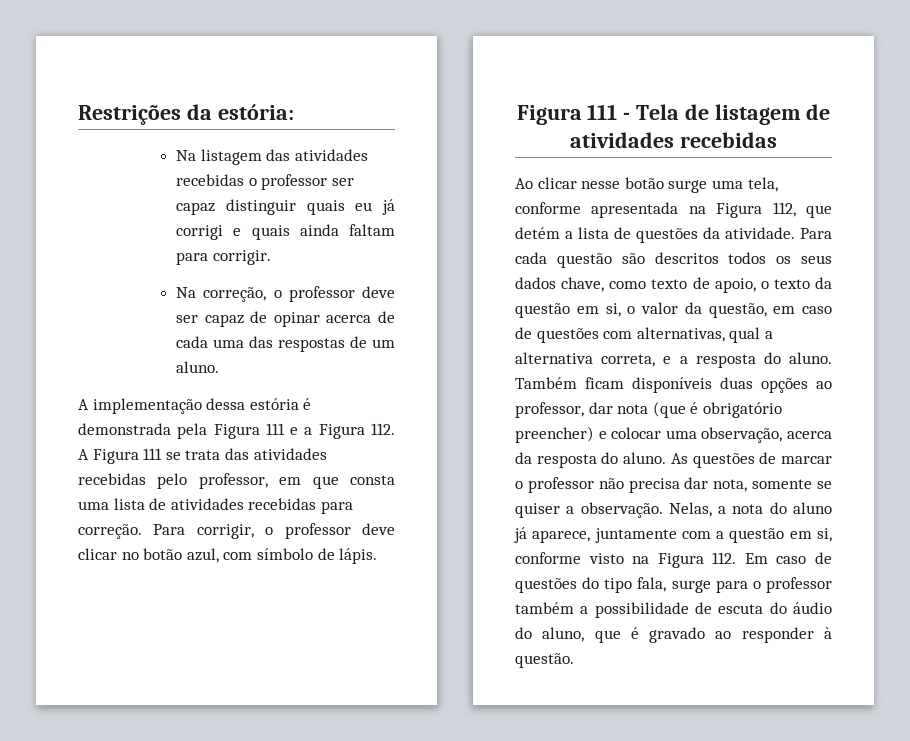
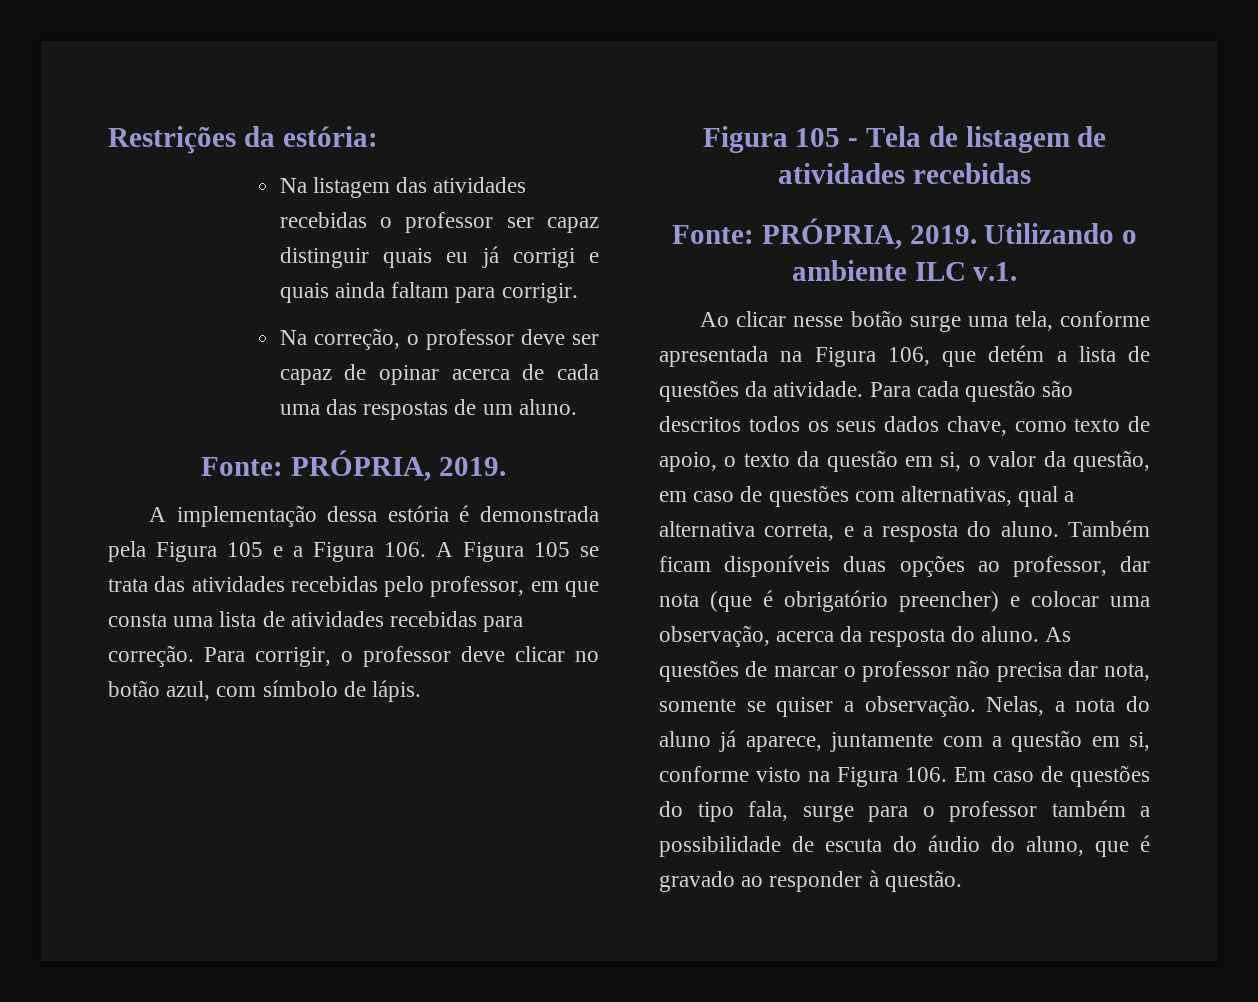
  Na correção, o professor deve ser capaz de opinar acerca de cada uma das respostas de um aluno.
+ Fonte: PRÓPRIA, 2019.
- A implementação dessa estória é demonstrada pela Figura 111 e a Figura 112. A Figura 111 se trata das atividades recebidas pelo professor, em que consta uma lista de atividades recebidas para correção.
+ A implementação dessa estória é demonstrada pela Figura 105 e a Figura 106. A Figura 105 se trata das atividades recebidas pelo professor, em que consta uma lista de atividades recebidas para correção.
- Figura 111 - Tela de listagem de atividades recebidas
+ Figura 105 - Tela de listagem de atividades recebidas
+ Fonte: PRÓPRIA, 2019. Utilizando o ambiente ILC v.1.
- Ao clicar nesse botão surge uma tela, conforme apresentada na Figura 112, que detém a lista de questões da atividade.
+ Ao clicar nesse botão surge uma tela, conforme apresentada na Figura 106, que detém a lista de questões da atividade.
- Nelas, a nota do aluno já aparece, juntamente com a questão em si, conforme visto na Figura 112. Em caso de questões do tipo fala, surge para o professor também a possibilidade de escuta do áudio do aluno, que é gravado ao responder à questão.
+ Nelas, a nota do aluno já aparece, juntamente com a questão em si, conforme visto na Figura 106. Em caso de questões do tipo fala, surge para o professor também a possibilidade de escuta do áudio do aluno, que é gravado ao responder à questão.

